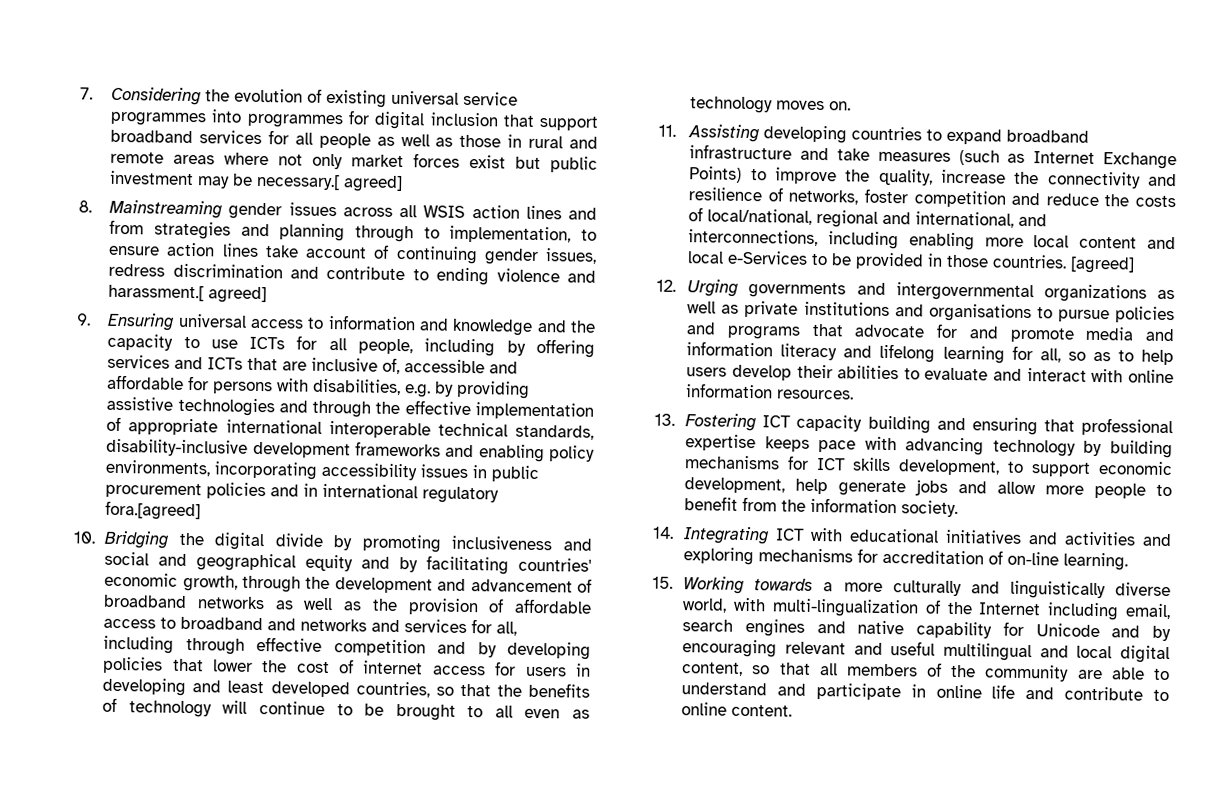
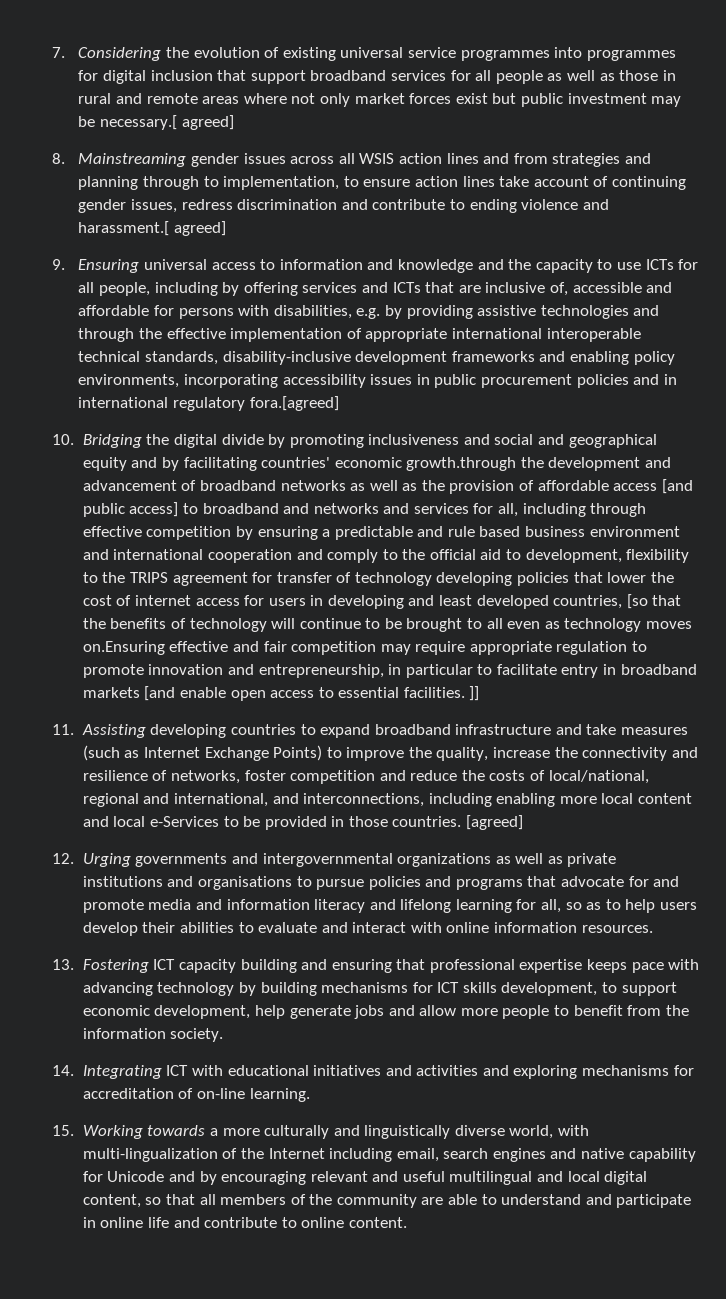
- 10. Bridging the digital divide by promoting inclusiveness and social and geographical equity and by facilitating countries' economic growth, through the development and advancement of broadband networks as well as the provision of affordable access to broadband and networks and services for all, including through effective competition and by developing policies that lower the cost of internet access for users in developing and least developed countries, so that the benefits of technology will continue to be brought to all even as technology moves on.
+ 10. Bridging the digital divide by promoting inclusiveness and social and geographical equity and by facilitating countries' economic growth.through the development and advancement of broadband networks as well as the provision of affordable access [and public access] to broadband and networks and services for all, including through effective competition by ensuring a predictable and rule based business environment and international cooperation and comply to the official aid to development, flexibility to the TRIPS agreement for transfer of technology developing policies that lower the cost of internet access for users in developing and least developed countries, [so that the benefits of technology will continue to be brought to all even as technology moves on.Ensuring effective and fair competition may require appropriate regulation to promote innovation and entrepreneurship, in particular to facilitate entry in broadband markets [and enable open access to essential facilities. ]]

